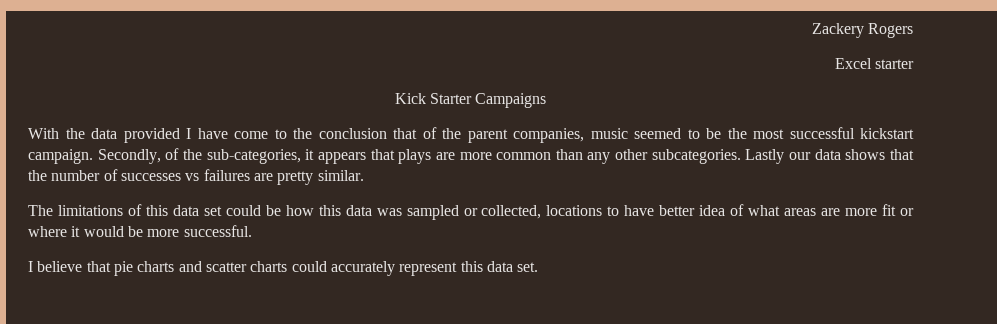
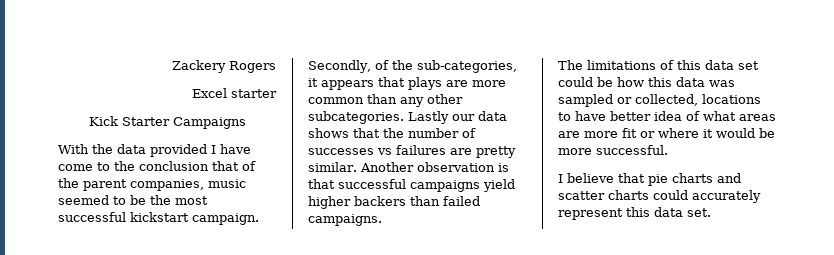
+ Another observation is that successful campaigns yield higher backers than failed campaigns.

